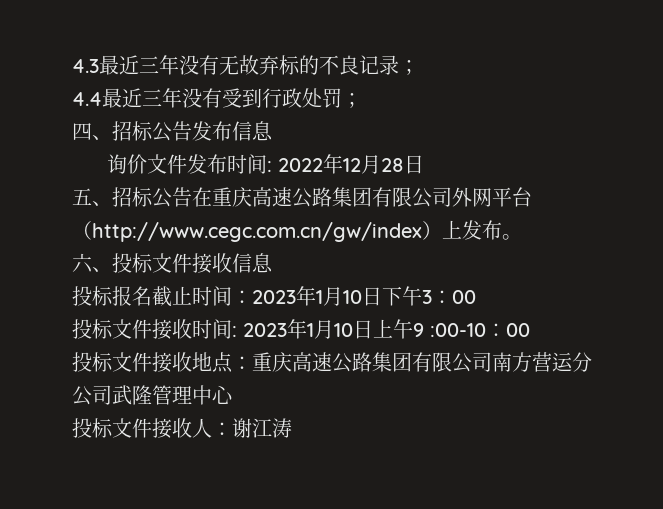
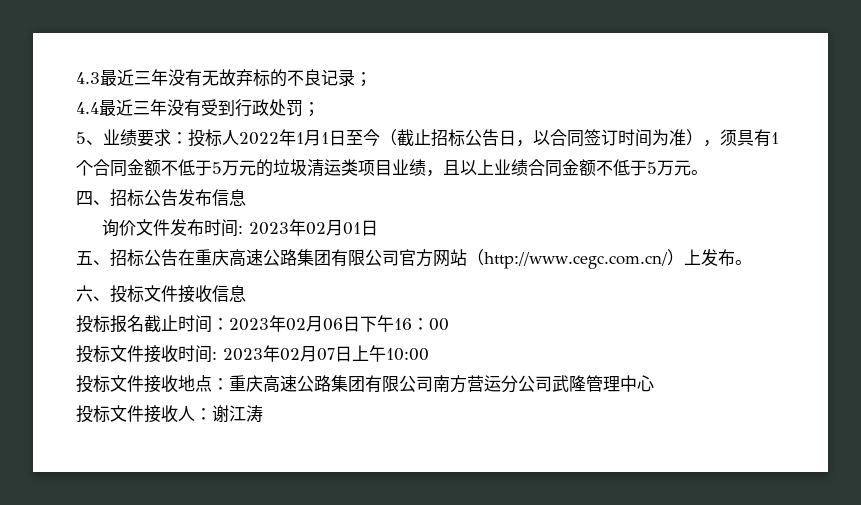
+ 5、业绩要求：投标人2022年1月1日至今（截止招标公告日，以合同签订时间为准），须具有1个合同金额不低于5万元的垃圾清运类项目业绩，且以上业绩合同金额不低于5万元。
- 询价文件发布时间: 2022年12月28日
+ 询价文件发布时间: 2023年02月01日
- 五、招标公告在重庆高速公路集团有限公司外网平台（http://www.cegc.com.cn/gw/index）上发布。
+ 五、招标公告在重庆高速公路集团有限公司官方网站（http://www.cegc.com.cn/）上发布。
- 投标报名截止时间：2023年1月10日下午3：00
+ 投标报名截止时间：2023年02月06日下午16：00
- 投标文件接收时间: 2023年1月10日上午9 :00-10：00
+ 投标文件接收时间: 2023年02月07日上午10:00

